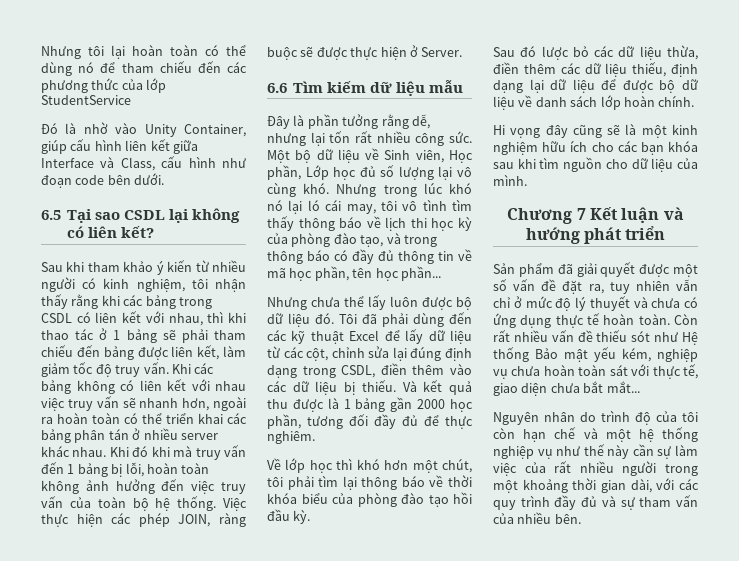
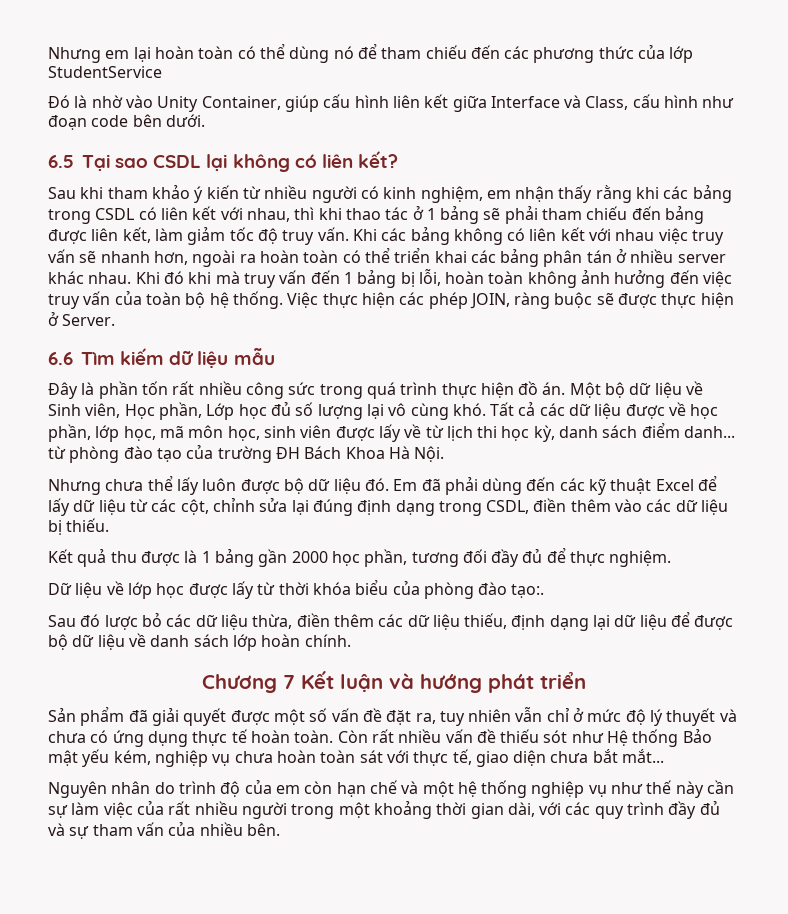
- Nhưng tôi lại hoàn toàn có thể dùng nó để tham chiếu đến các phương thức của lớp StudentService
+ Nhưng em lại hoàn toàn có thể dùng nó để tham chiếu đến các phương thức của lớp StudentService
- Sau khi tham khảo ý kiến từ nhiều người có kinh nghiệm, tôi nhận thấy rằng khi các bảng trong CSDL có liên kết với nhau, thì khi thao tác ở 1 bảng sẽ phải tham chiếu đến bảng được liên kết, làm giảm tốc độ truy vấn.
+ Sau khi tham khảo ý kiến từ nhiều người có kinh nghiệm, em nhận thấy rằng khi các bảng trong CSDL có liên kết với nhau, thì khi thao tác ở 1 bảng sẽ phải tham chiếu đến bảng được liên kết, làm giảm tốc độ truy vấn.
- Đây là phần tưởng rằng dễ, nhưng lại tốn rất nhiều công sức.
+ Đây là phần tốn rất nhiều công sức trong quá trình thực hiện đồ án.
- Nhưng trong lúc khó nó lại ló cái may, tôi vô tình tìm thấy thông báo về lịch thi học kỳ của phòng đào tạo, và trong thông báo có đầy đủ thông tin về mã học phần, tên học phần...
+ Tất cả các dữ liệu được về học phần, lớp học, mã môn học, sinh viên được lấy về từ lịch thi học kỳ, danh sách điểm danh... từ phòng đào tạo của trường ĐH Bách Khoa Hà Nội.
- Tôi đã phải dùng đến các kỹ thuật Excel để lấy dữ liệu từ các cột, chỉnh sửa lại đúng định dạng trong CSDL, điền thêm vào các dữ liệu bị thiếu. Và kết quả thu được là 1 bảng gần 2000 học phần, tương đối đầy đủ để thực nghiêm.
- Về lớp học thì khó hơn một chút, tôi phải tìm lại thông báo về thời khóa biểu của phòng đào tạo hồi đầu kỳ.
+ Em đã phải dùng đến các kỹ thuật Excel để lấy dữ liệu từ các cột, chỉnh sửa lại đúng định dạng trong CSDL, điền thêm vào các dữ liệu bị thiếu.
+ Kết quả thu được là 1 bảng gần 2000 học phần, tương đối đầy đủ để thực nghiệm.
+ Dữ liệu về lớp học được lấy từ thời khóa biểu của phòng đào tạo:.
- Hi vọng đây cũng sẽ là một kinh nghiệm hữu ích cho các bạn khóa sau khi tìm nguồn cho dữ liệu của mình.
- Nguyên nhân do trình độ của tôi còn hạn chế và một hệ thống nghiệp vụ như thế này cần sự làm việc của rất nhiều người trong một khoảng thời gian dài, với các quy trình đầy đủ và sự tham vấn của nhiều bên.
+ Nguyên nhân do trình độ của em còn hạn chế và một hệ thống nghiệp vụ như thế này cần sự làm việc của rất nhiều người trong một khoảng thời gian dài, với các quy trình đầy đủ và sự tham vấn của nhiều bên.

